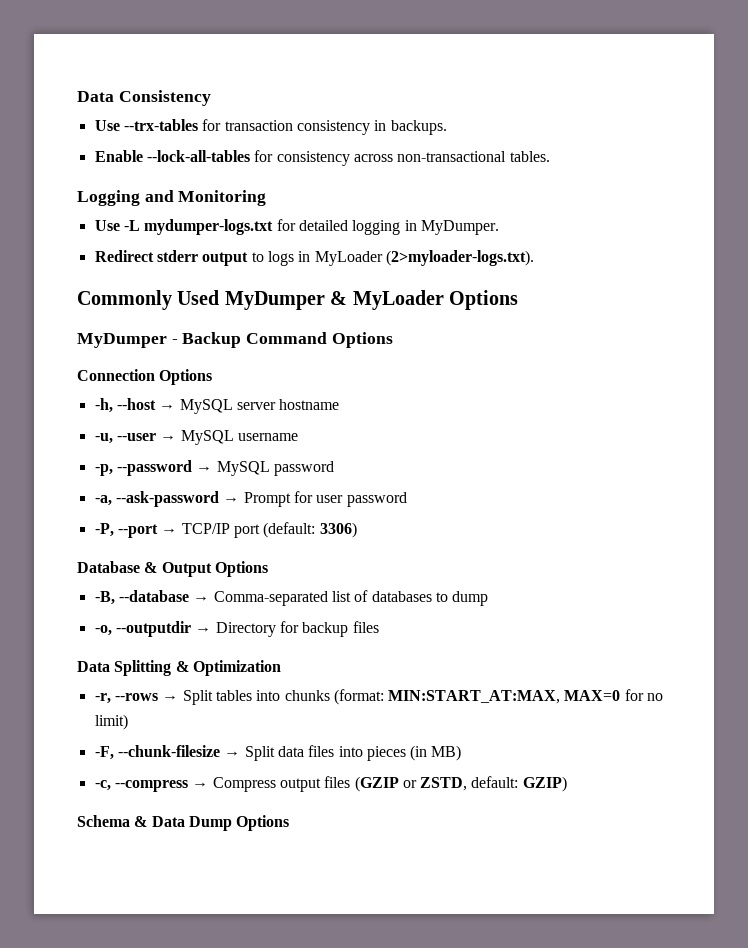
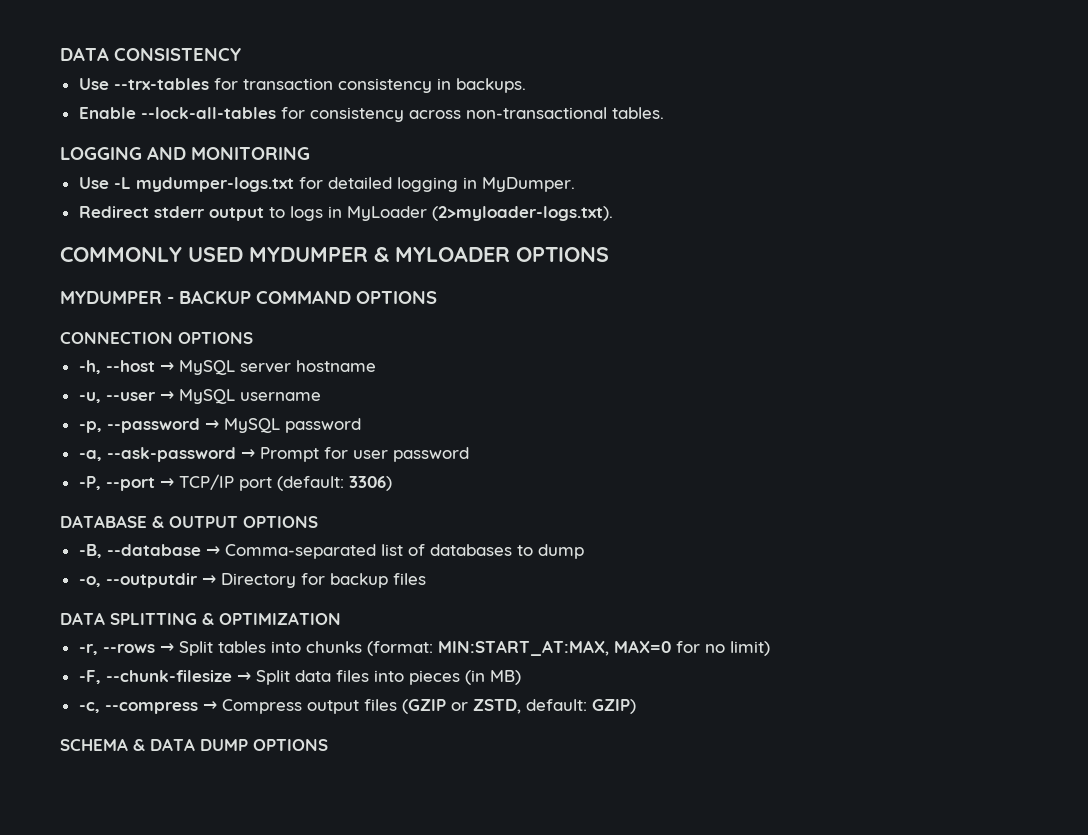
- Data Consistency
+ DATA CONSISTENCY
- Logging and Monitoring
+ LOGGING AND MONITORING
- Commonly Used MyDumper & MyLoader Options
- MyDumper - Backup Command Options
- Connection Options
+ COMMONLY USED MYDUMPER & MYLOADER OPTIONS
+ MYDUMPER - BACKUP COMMAND OPTIONS
+ CONNECTION OPTIONS
- Database & Output Options
+ DATABASE & OUTPUT OPTIONS
- Data Splitting & Optimization
+ DATA SPLITTING & OPTIMIZATION
- Schema & Data Dump Options
+ SCHEMA & DATA DUMP OPTIONS

